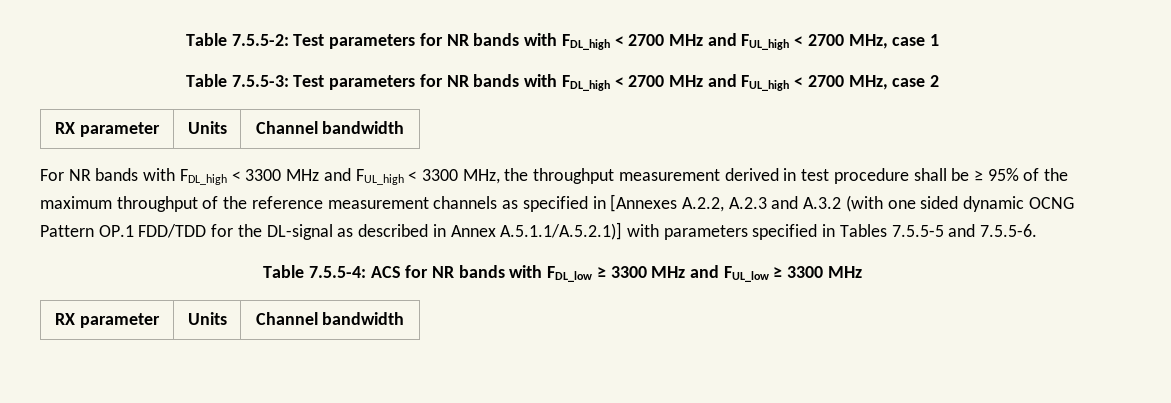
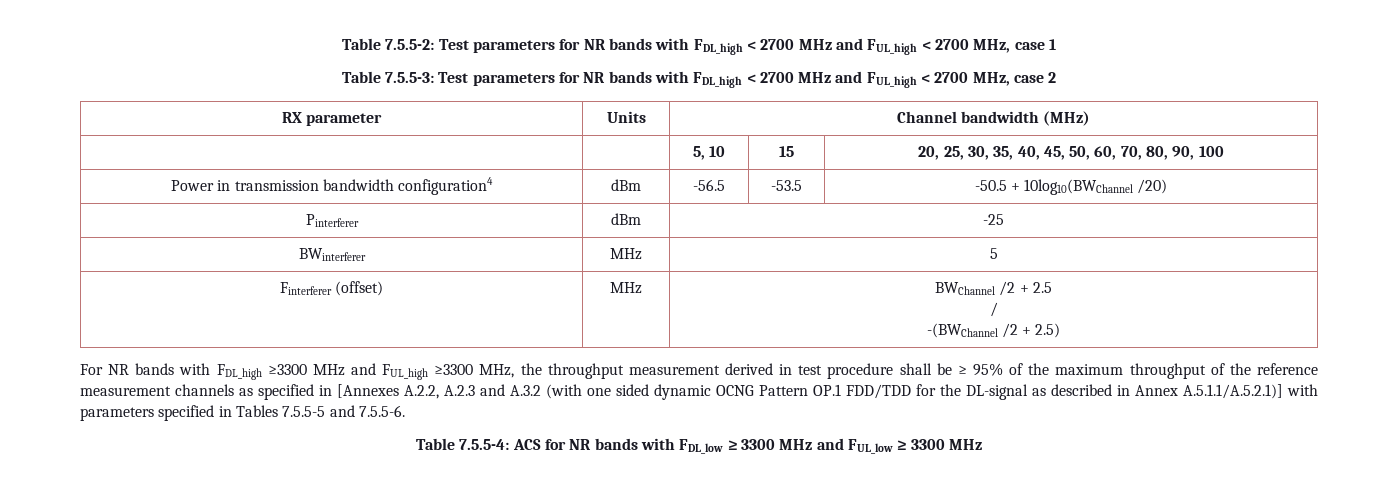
  Table 7.5.5-3: Test parameters for NR bands with FDL_high < 2700 MHz and FUL_high < 2700 MHz, case 2
- RX parameter | Units | Channel bandwidth
+ RX parameter | Units | Channel bandwidth (MHz)
+ | | 5, 10 | 15 | 20, 25, 30, 35, 40, 45, 50, 60, 70, 80, 90, 100
+ Power in transmission bandwidth configuration4 | dBm | -56.5 | -53.5 | -50.5 + 10log10(BWChannel /20)
+ Pinterferer | dBm | -25
+ BWinterferer | MHz | 5
+ Finterferer (offset) | MHz | BWChannel /2 + 2.5
+ /
+ -(BWChannel /2 + 2.5)
- For NR bands with FDL_high < 3300 MHz and FUL_high < 3300 MHz, the throughput measurement derived in test procedure shall be ≥ 95% of the maximum throughput of the reference measurement channels as specified in [Annexes A.2.2, A.2.3 and A.3.2 (with one sided dynamic OCNG Pattern OP.1 FDD/TDD for the DL-signal as described in Annex A.5.1.1/A.5.2.1)] with parameters specified in Tables 7.5.5-5 and 7.5.5-6.
+ For NR bands with FDL_high ≥3300 MHz and FUL_high ≥3300 MHz, the throughput measurement derived in test procedure shall be ≥ 95% of the maximum throughput of the reference measurement channels as specified in [Annexes A.2.2, A.2.3 and A.3.2 (with one sided dynamic OCNG Pattern OP.1 FDD/TDD for the DL-signal as described in Annex A.5.1.1/A.5.2.1)] with parameters specified in Tables 7.5.5-5 and 7.5.5-6.
  Table 7.5.5-4: ACS for NR bands with FDL_low ≥ 3300 MHz and FUL_low ≥ 3300 MHz
- RX parameter | Units | Channel bandwidth

